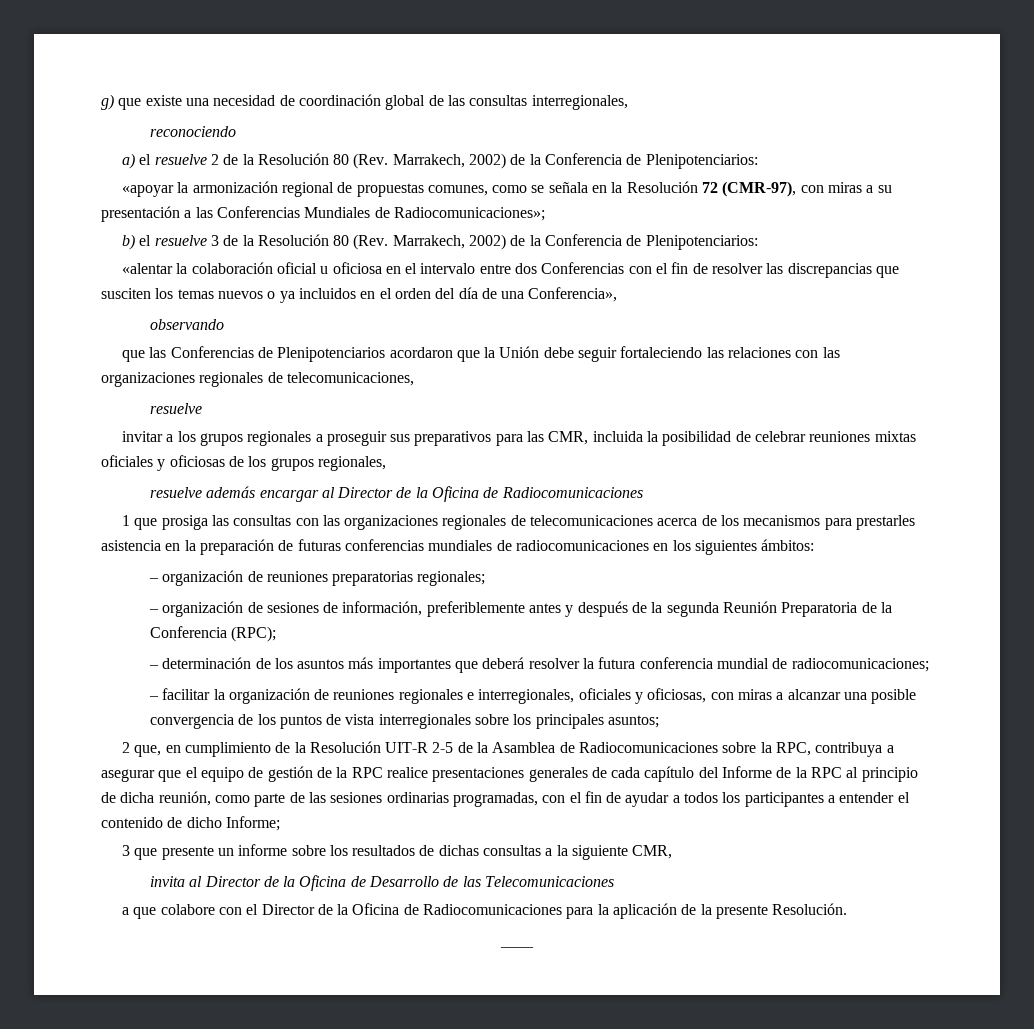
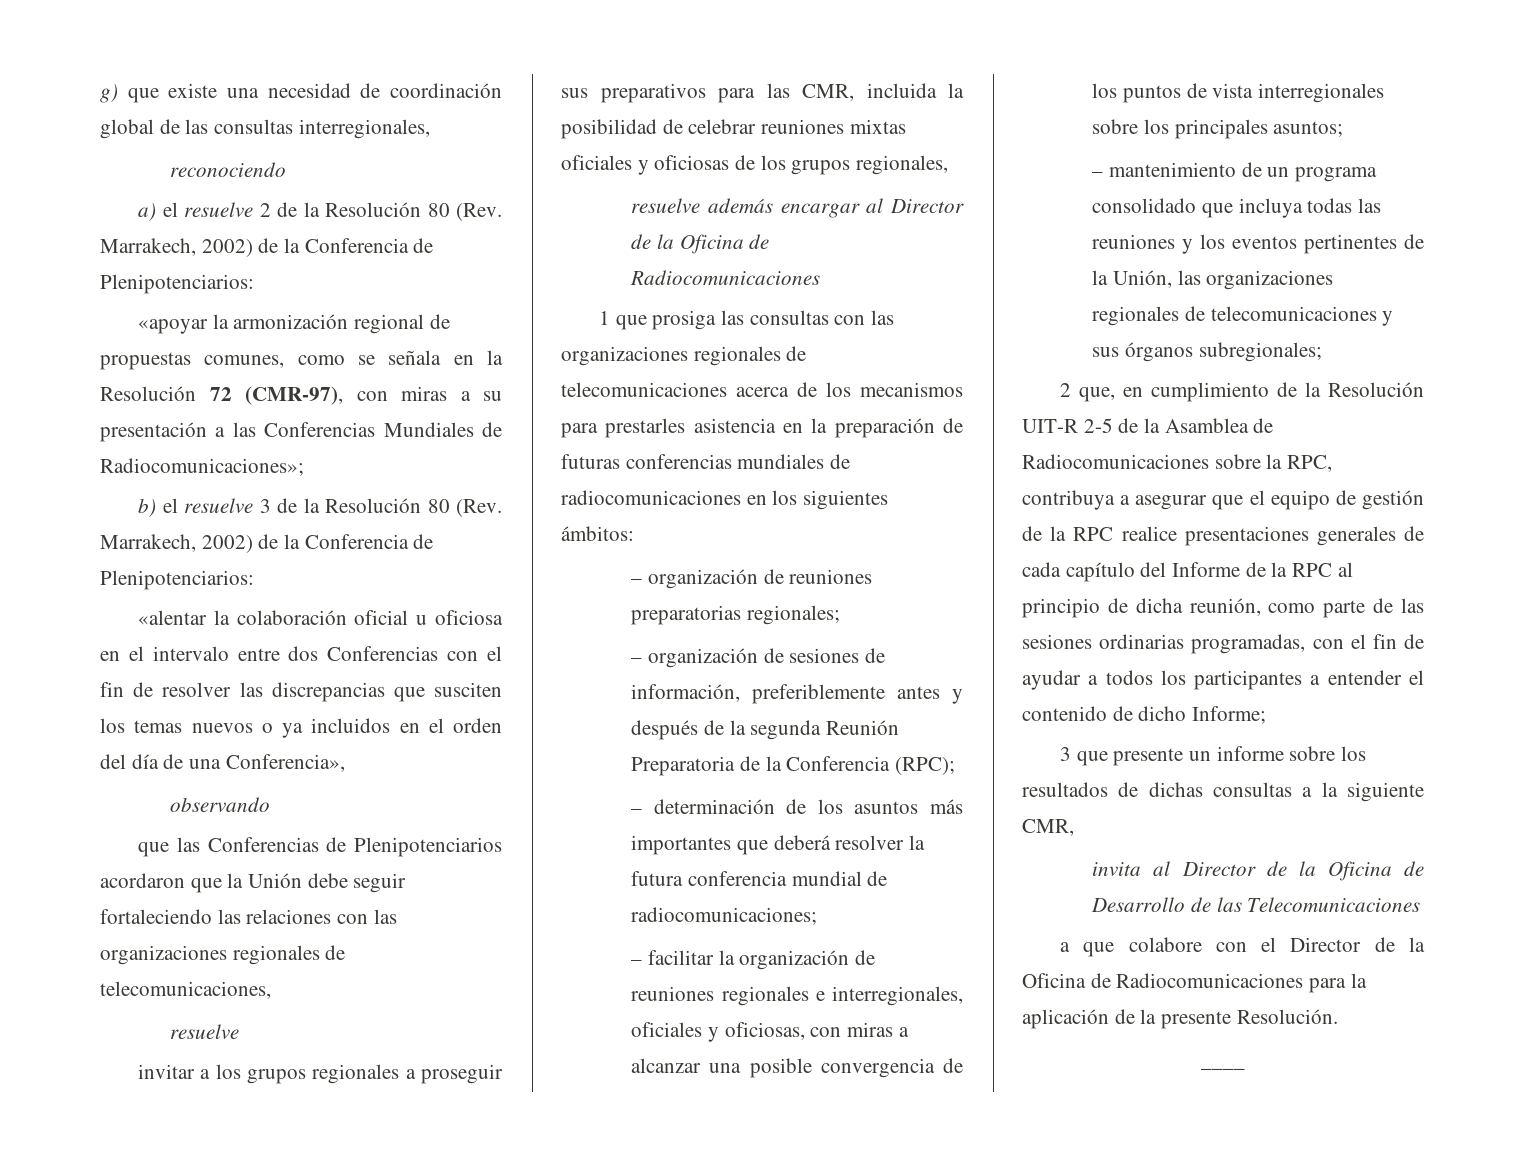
+ – mantenimiento de un programa consolidado que incluya todas las reuniones y los eventos pertinentes de la Unión, las organizaciones regionales de telecomunicaciones y sus órganos subregionales;

